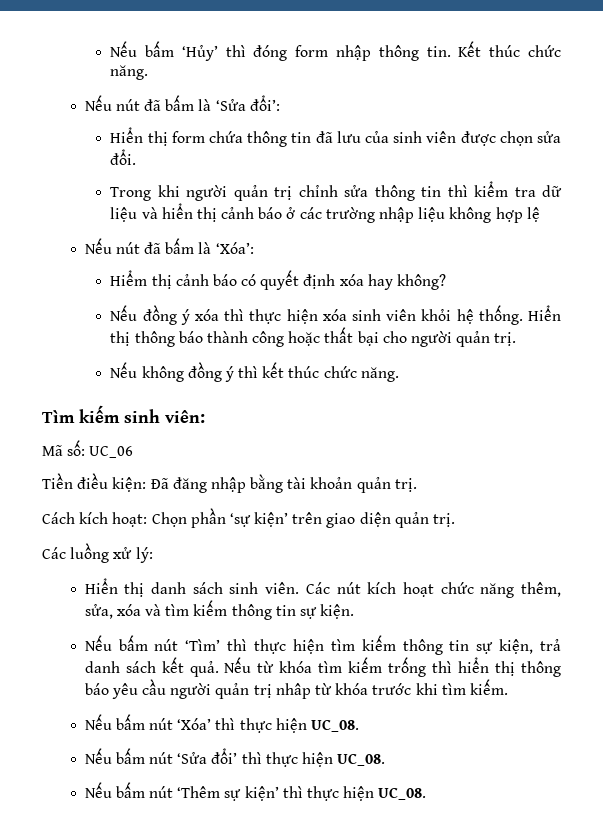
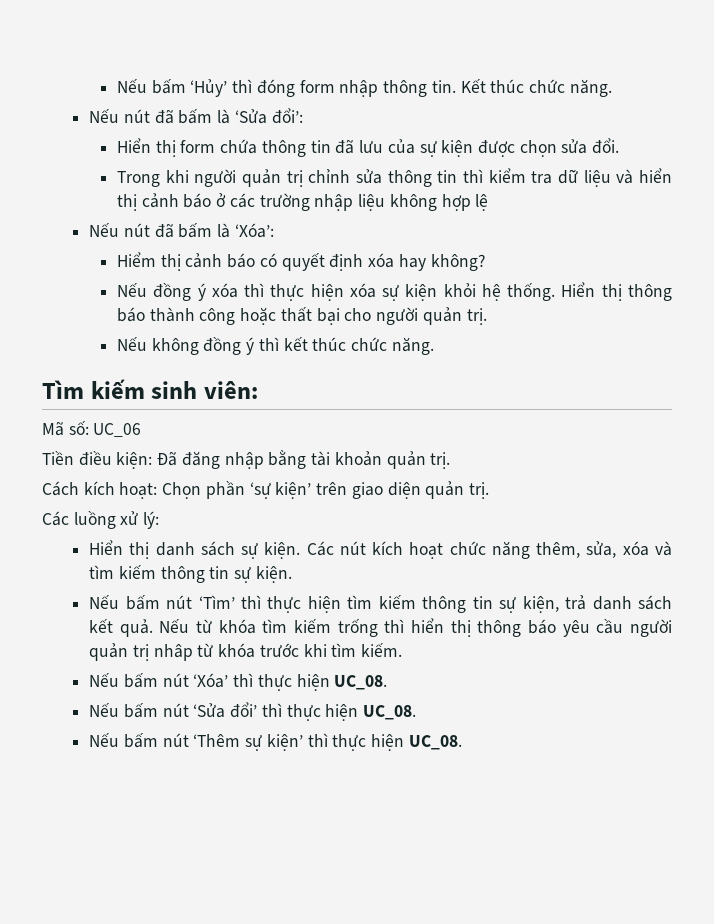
- Hiển thị form chứa thông tin đã lưu của sinh viên được chọn sửa đổi.
+ Hiển thị form chứa thông tin đã lưu của sự kiện được chọn sửa đổi.
- Nếu đồng ý xóa thì thực hiện xóa sinh viên khỏi hệ thống.
+ Nếu đồng ý xóa thì thực hiện xóa sự kiện khỏi hệ thống.
- Hiển thị danh sách sinh viên.
+ Hiển thị danh sách sự kiện.

